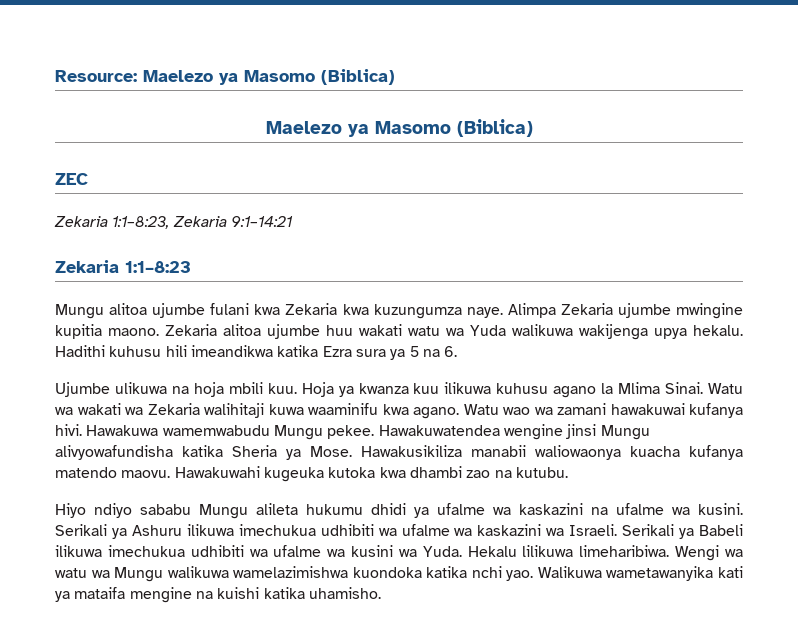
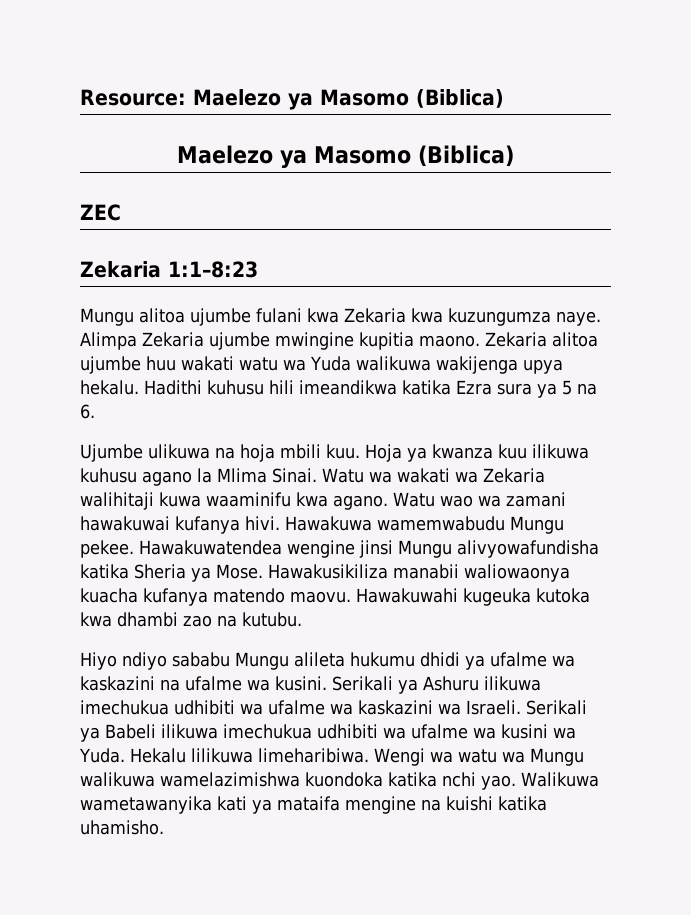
- Zekaria 1:1–8:23, Zekaria 9:1–14:21

